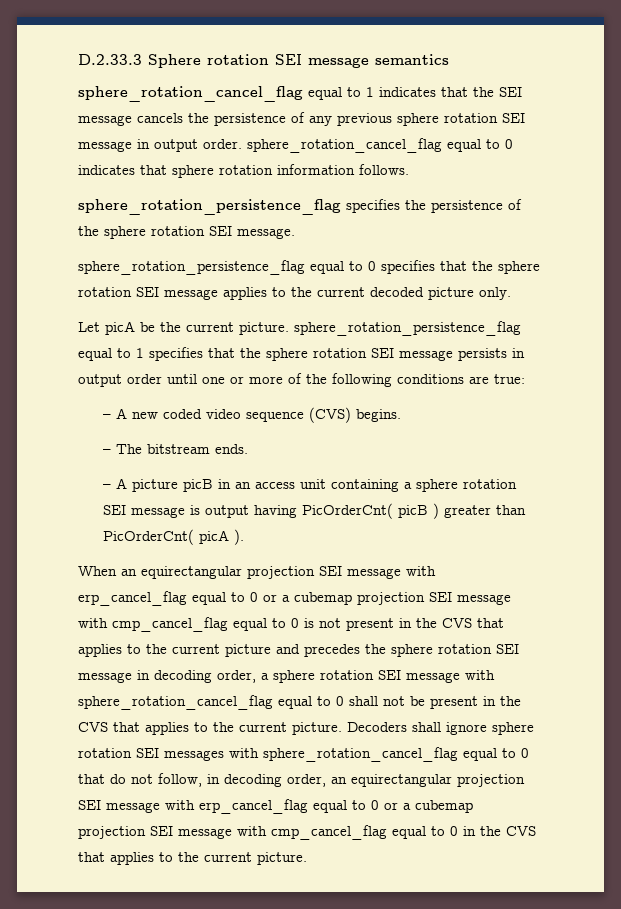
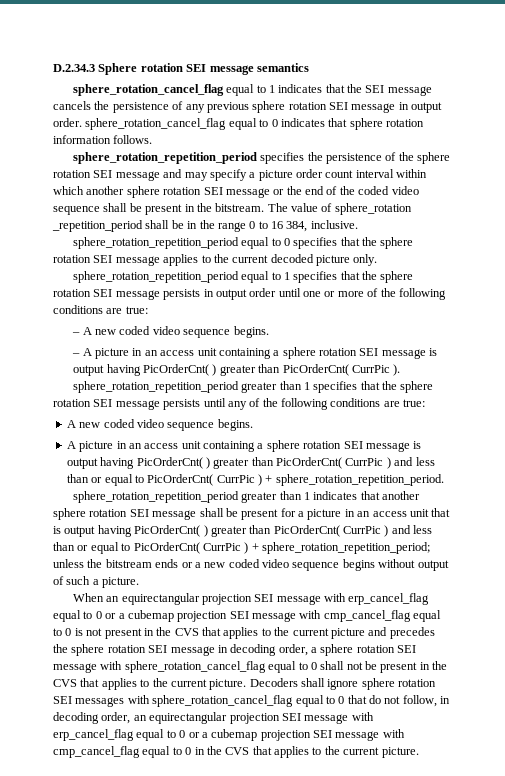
- D.2.33.3 Sphere rotation SEI message semantics
+ D.2.34.3 Sphere rotation SEI message semantics
- sphere_rotation_persistence_flag specifies the persistence of the sphere rotation SEI message.
- sphere_rotation_persistence_flag equal to 0 specifies that the sphere rotation SEI message applies to the current decoded picture only.
+ sphere_rotation_repetition_period specifies the persistence of the sphere rotation SEI message and may specify a picture order count interval within which another sphere rotation SEI message or the end of the coded video sequence shall be present in the bitstream. The value of sphere_rotation _repetition_period shall be in the range 0 to 16 384, inclusive.
+ sphere_rotation_repetition_period equal to 0 specifies that the sphere rotation SEI message applies to the current decoded picture only.
- Let picA be the current picture. sphere_rotation_persistence_flag equal to 1 specifies that the sphere rotation SEI message persists in output order until one or more of the following conditions are true:
+ sphere_rotation_repetition_period equal to 1 specifies that the sphere rotation SEI message persists in output order until one or more of the following conditions are true:
- – A new coded video sequence (CVS) begins.
- – The bitstream ends.
+ – A new coded video sequence begins.
- – A picture picB in an access unit containing a sphere rotation SEI message is output having PicOrderCnt( picB ) greater than PicOrderCnt( picA ).
+ – A picture in an access unit containing a sphere rotation SEI message is output having PicOrderCnt( ) greater than PicOrderCnt( CurrPic ).
+ sphere_rotation_repetition_period greater than 1 specifies that the sphere rotation SEI message persists until any of the following conditions are true:
+ A new coded video sequence begins.
+ A picture in an access unit containing a sphere rotation SEI message is output having PicOrderCnt( ) greater than PicOrderCnt( CurrPic ) and less than or equal to PicOrderCnt( CurrPic ) + sphere_rotation_repetition_period.
+ sphere_rotation_repetition_period greater than 1 indicates that another sphere rotation SEI message shall be present for a picture in an access unit that is output having PicOrderCnt( ) greater than PicOrderCnt( CurrPic ) and less than or equal to PicOrderCnt( CurrPic ) + sphere_rotation_repetition_period; unless the bitstream ends or a new coded video sequence begins without output of such a picture.

